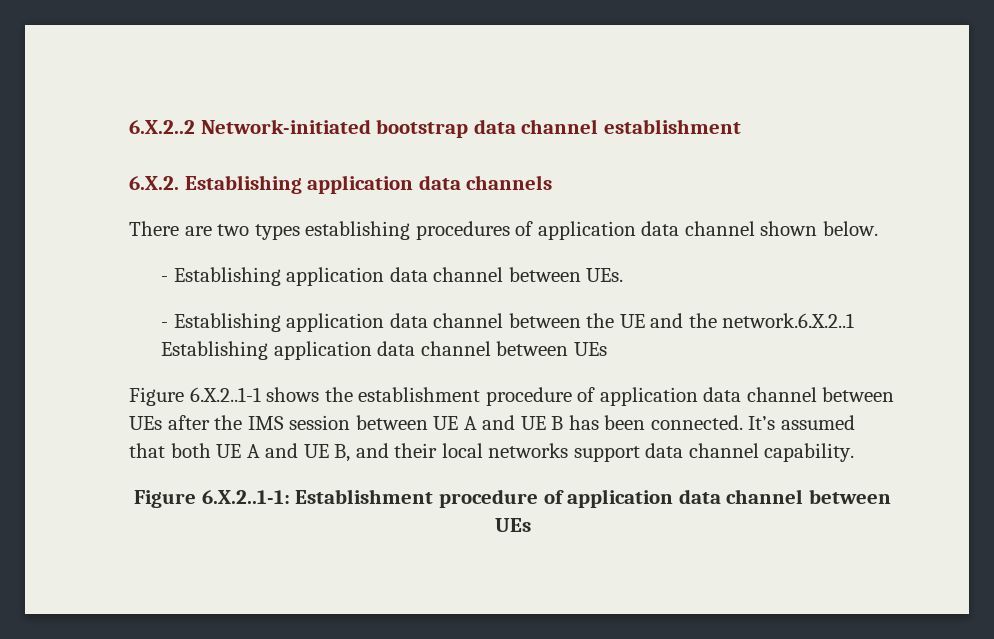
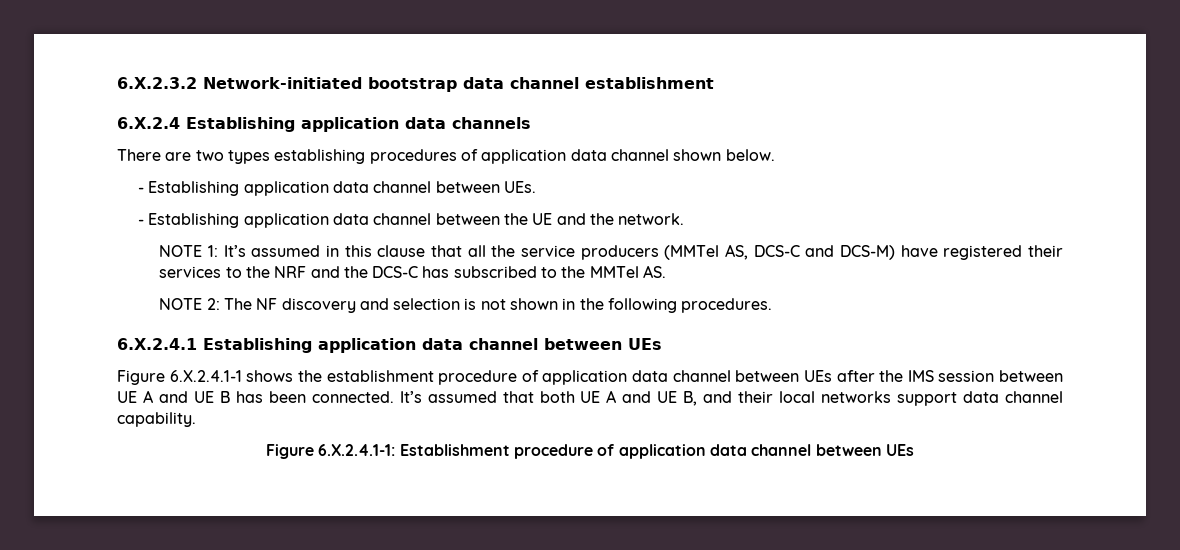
- 6.X.2..2 Network-initiated bootstrap data channel establishment
+ 6.X.2.3.2 Network-initiated bootstrap data channel establishment
- 6.X.2. Establishing application data channels
+ 6.X.2.4 Establishing application data channels
- - Establishing application data channel between the UE and the network.6.X.2..1 Establishing application data channel between UEs
+ - Establishing application data channel between the UE and the network.
+ NOTE 1: It’s assumed in this clause that all the service producers (MMTel AS, DCS-C and DCS-M) have registered their services to the NRF and the DCS-C has subscribed to the MMTel AS.
+ NOTE 2: The NF discovery and selection is not shown in the following procedures.
+ 6.X.2.4.1 Establishing application data channel between UEs
- Figure 6.X.2..1-1 shows the establishment procedure of application data channel between UEs after the IMS session between UE A and UE B has been connected.
+ Figure 6.X.2.4.1-1 shows the establishment procedure of application data channel between UEs after the IMS session between UE A and UE B has been connected.
- Figure 6.X.2..1-1: Establishment procedure of application data channel between UEs
+ Figure 6.X.2.4.1-1: Establishment procedure of application data channel between UEs

